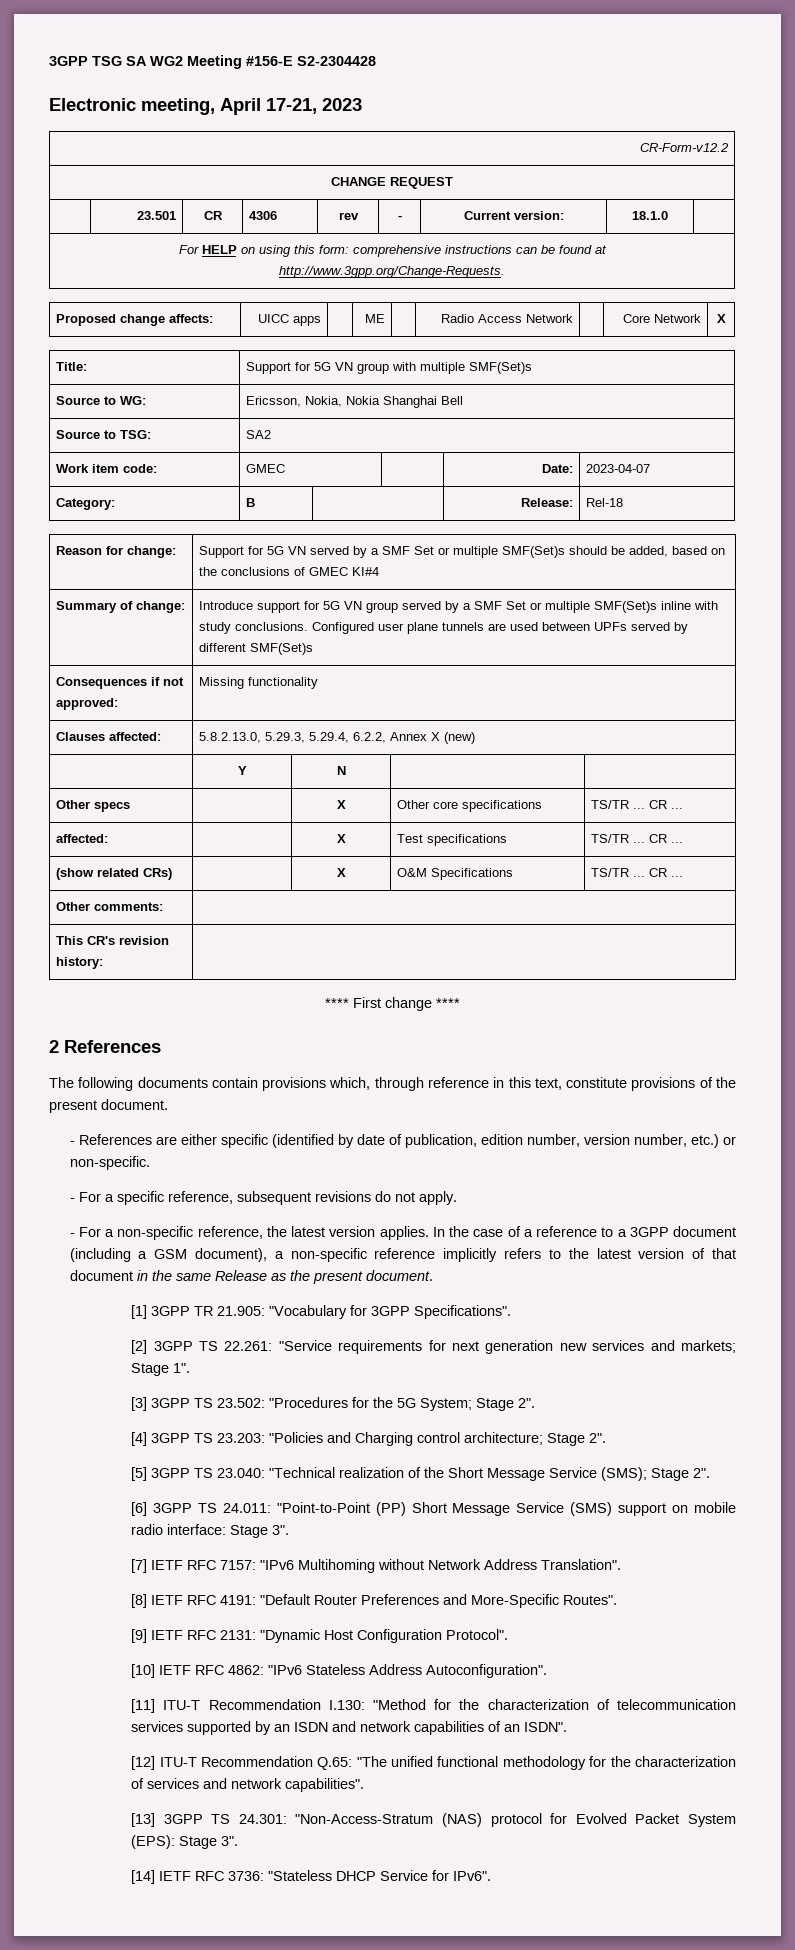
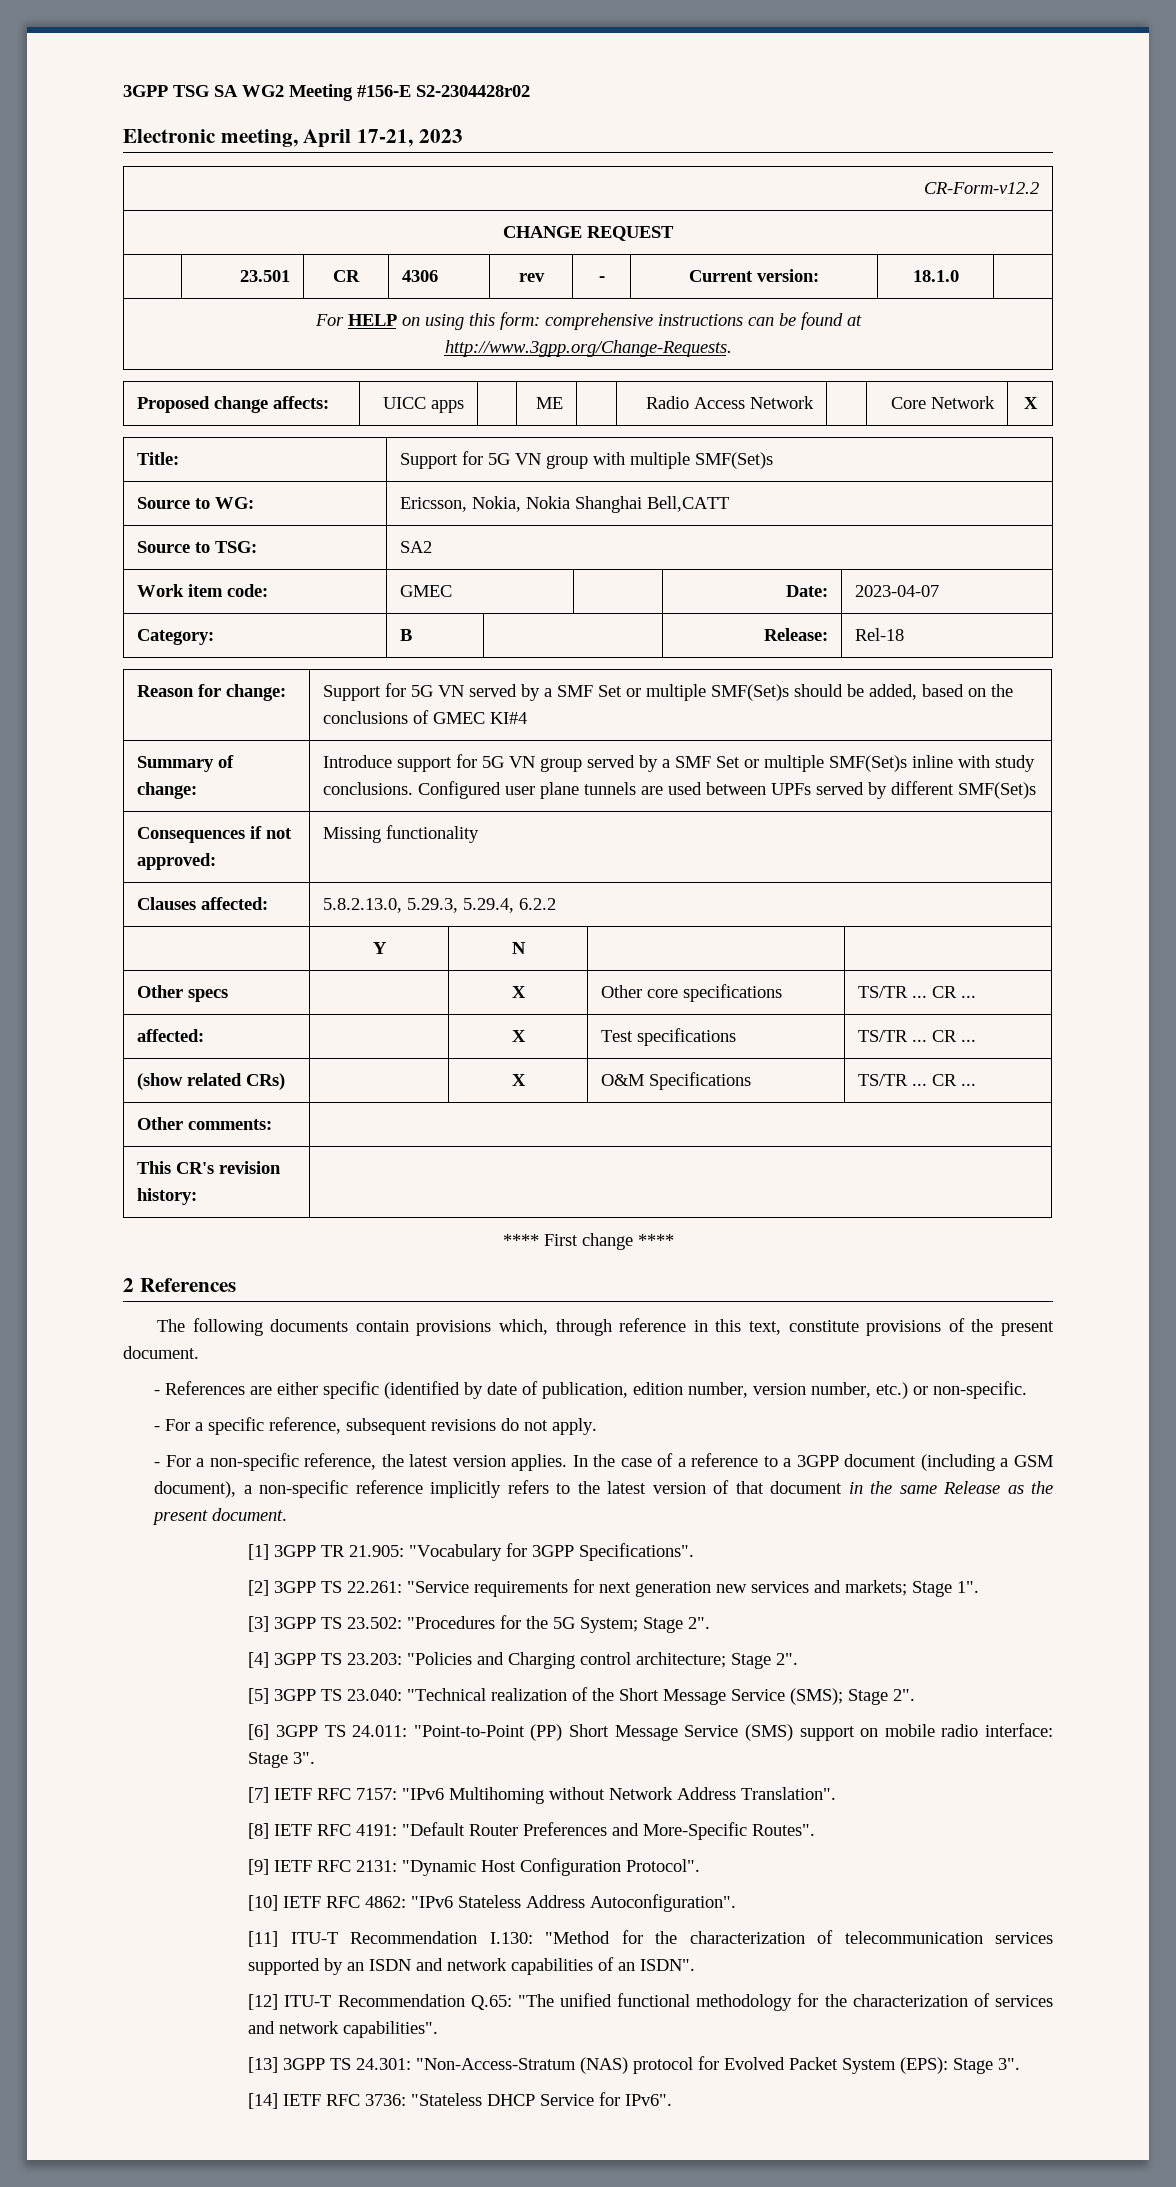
- 3GPP TSG SA WG2 Meeting #156-E S2-2304428
+ 3GPP TSG SA WG2 Meeting #156-E S2-2304428r02
- Source to WG: | Ericsson, Nokia, Nokia Shanghai Bell
+ Source to WG: | Ericsson, Nokia, Nokia Shanghai Bell,CATT
- Clauses affected: | 5.8.2.13.0, 5.29.3, 5.29.4, 6.2.2, Annex X (new)
+ Clauses affected: | 5.8.2.13.0, 5.29.3, 5.29.4, 6.2.2

